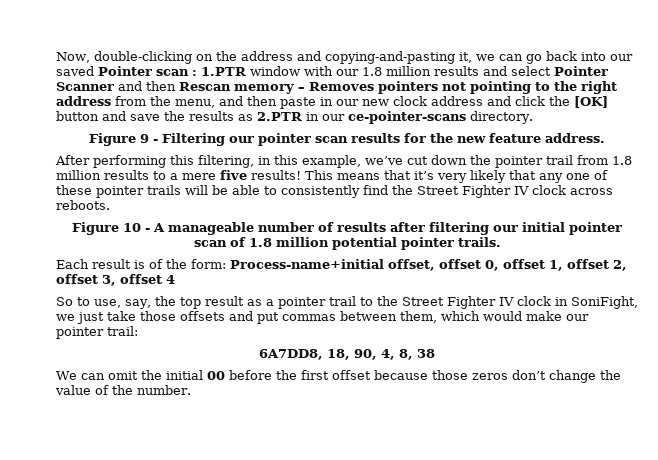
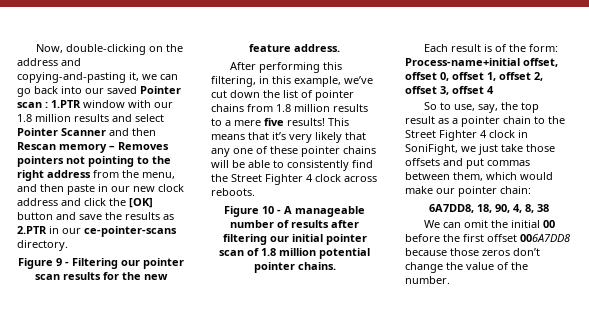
- After performing this filtering, in this example, we’ve cut down the pointer trail from 1.8 million results to a mere five results!
+ After performing this filtering, in this example, we’ve cut down the list of pointer chains from 1.8 million results to a mere five results!
- This means that it’s very likely that any one of these pointer trails will be able to consistently find the Street Fighter IV clock across reboots.
+ This means that it’s very likely that any one of these pointer chains will be able to consistently find the Street Fighter 4 clock across reboots.
- Figure 10 - A manageable number of results after filtering our initial pointer scan of 1.8 million potential pointer trails.
+ Figure 10 - A manageable number of results after filtering our initial pointer scan of 1.8 million potential pointer chains.
- So to use, say, the top result as a pointer trail to the Street Fighter IV clock in SoniFight, we just take those offsets and put commas between them, which would make our pointer trail:
+ So to use, say, the top result as a pointer chain to the Street Fighter 4 clock in SoniFight, we just take those offsets and put commas between them, which would make our pointer chain:
- We can omit the initial 00 before the first offset because those zeros don’t change the value of the number.
+ We can omit the initial 00 before the first offset 006A7DD8 because those zeros don’t change the value of the number.

